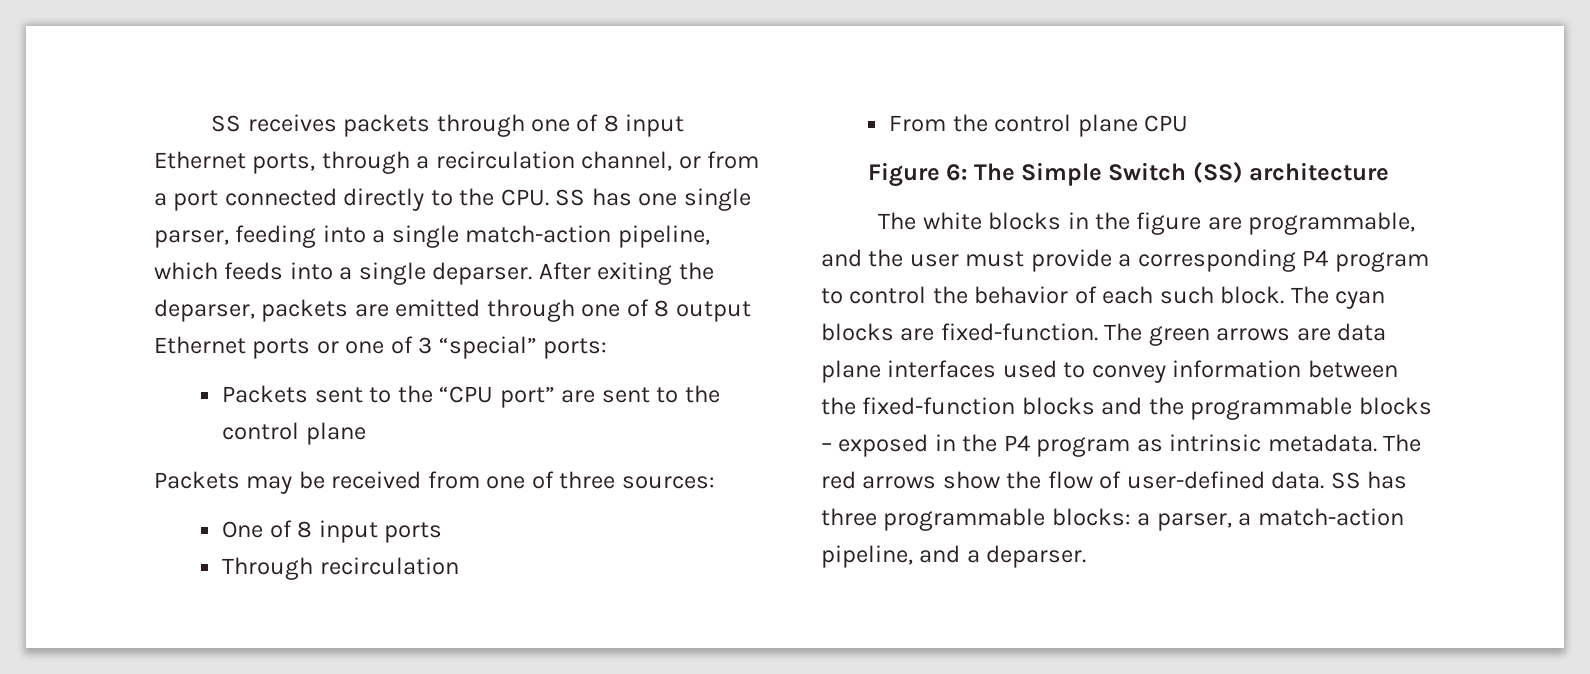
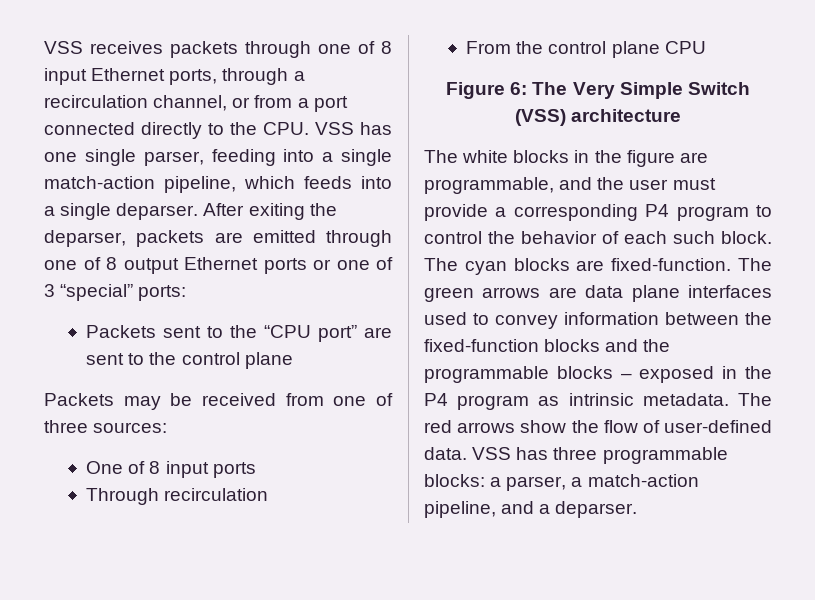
- SS receives packets through one of 8 input Ethernet ports, through a recirculation channel, or from a port connected directly to the CPU. SS has one single parser, feeding into a single match-action pipeline, which feeds into a single deparser.
+ VSS receives packets through one of 8 input Ethernet ports, through a recirculation channel, or from a port connected directly to the CPU. VSS has one single parser, feeding into a single match-action pipeline, which feeds into a single deparser.
- Figure 6: The Simple Switch (SS) architecture
+ Figure 6: The Very Simple Switch (VSS) architecture
- SS has three programmable blocks: a parser, a match-action pipeline, and a deparser.
+ VSS has three programmable blocks: a parser, a match-action pipeline, and a deparser.

